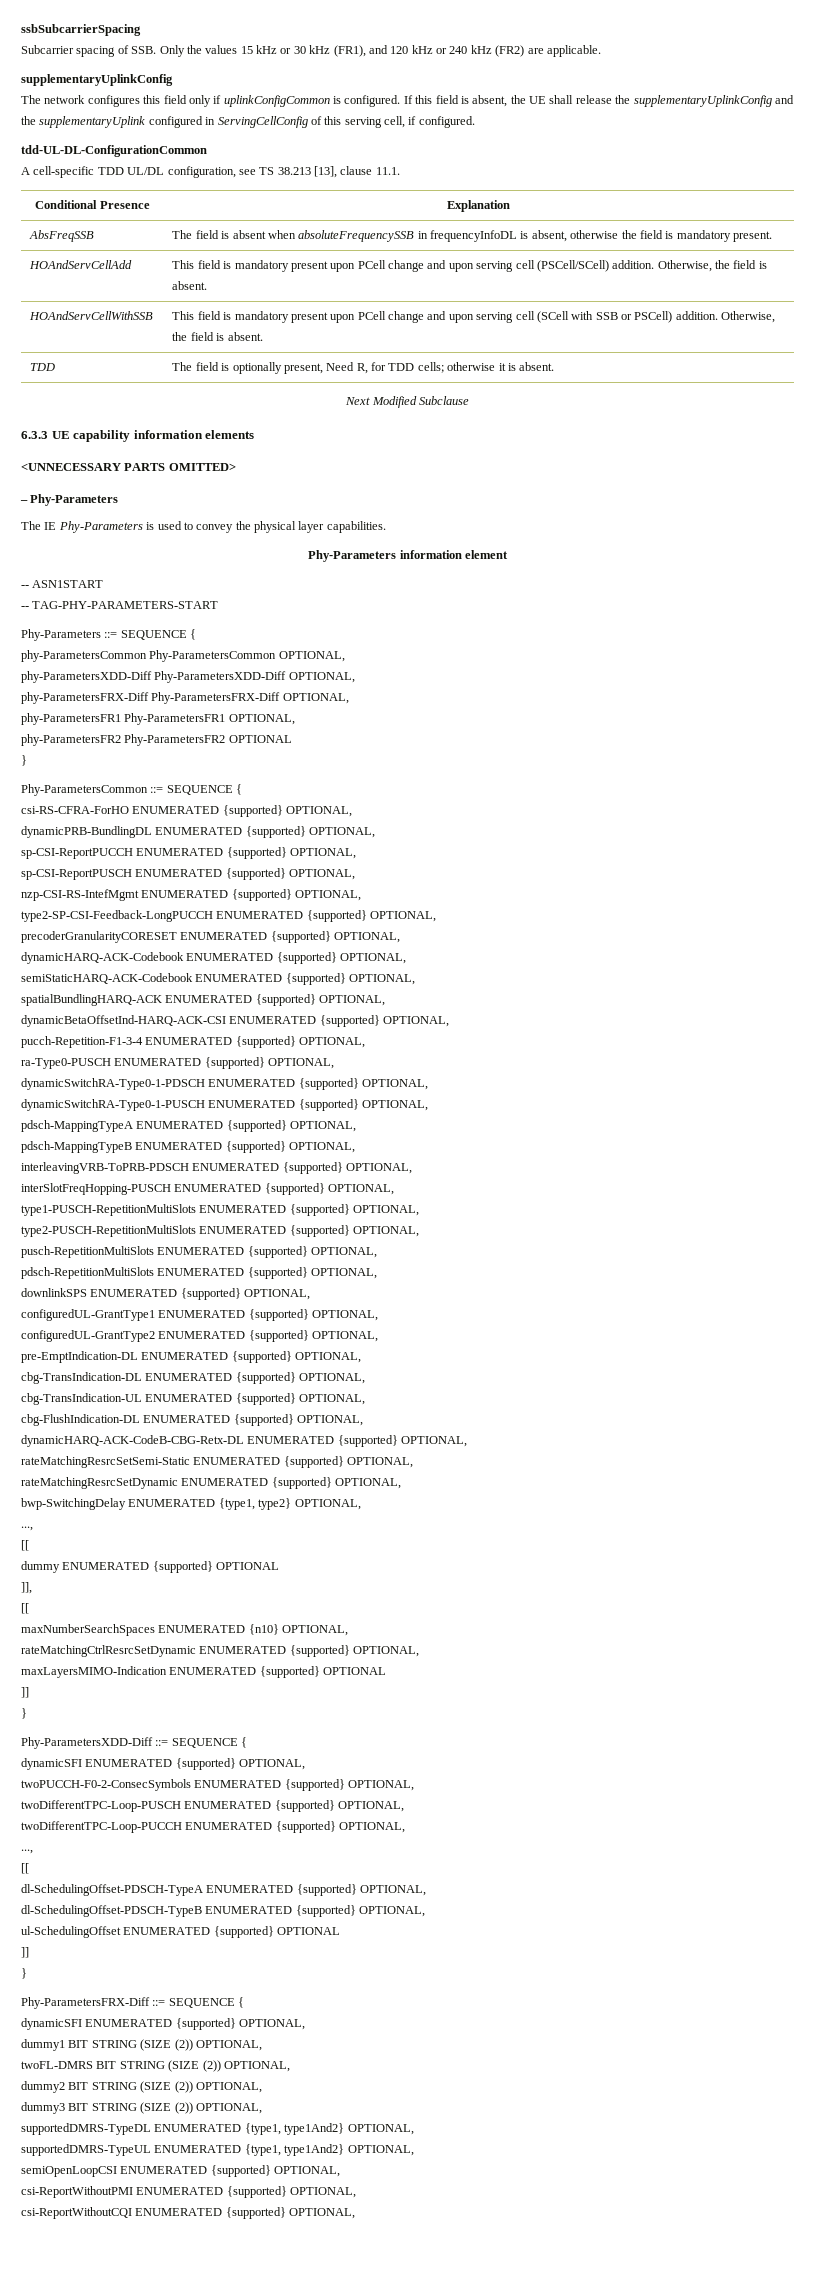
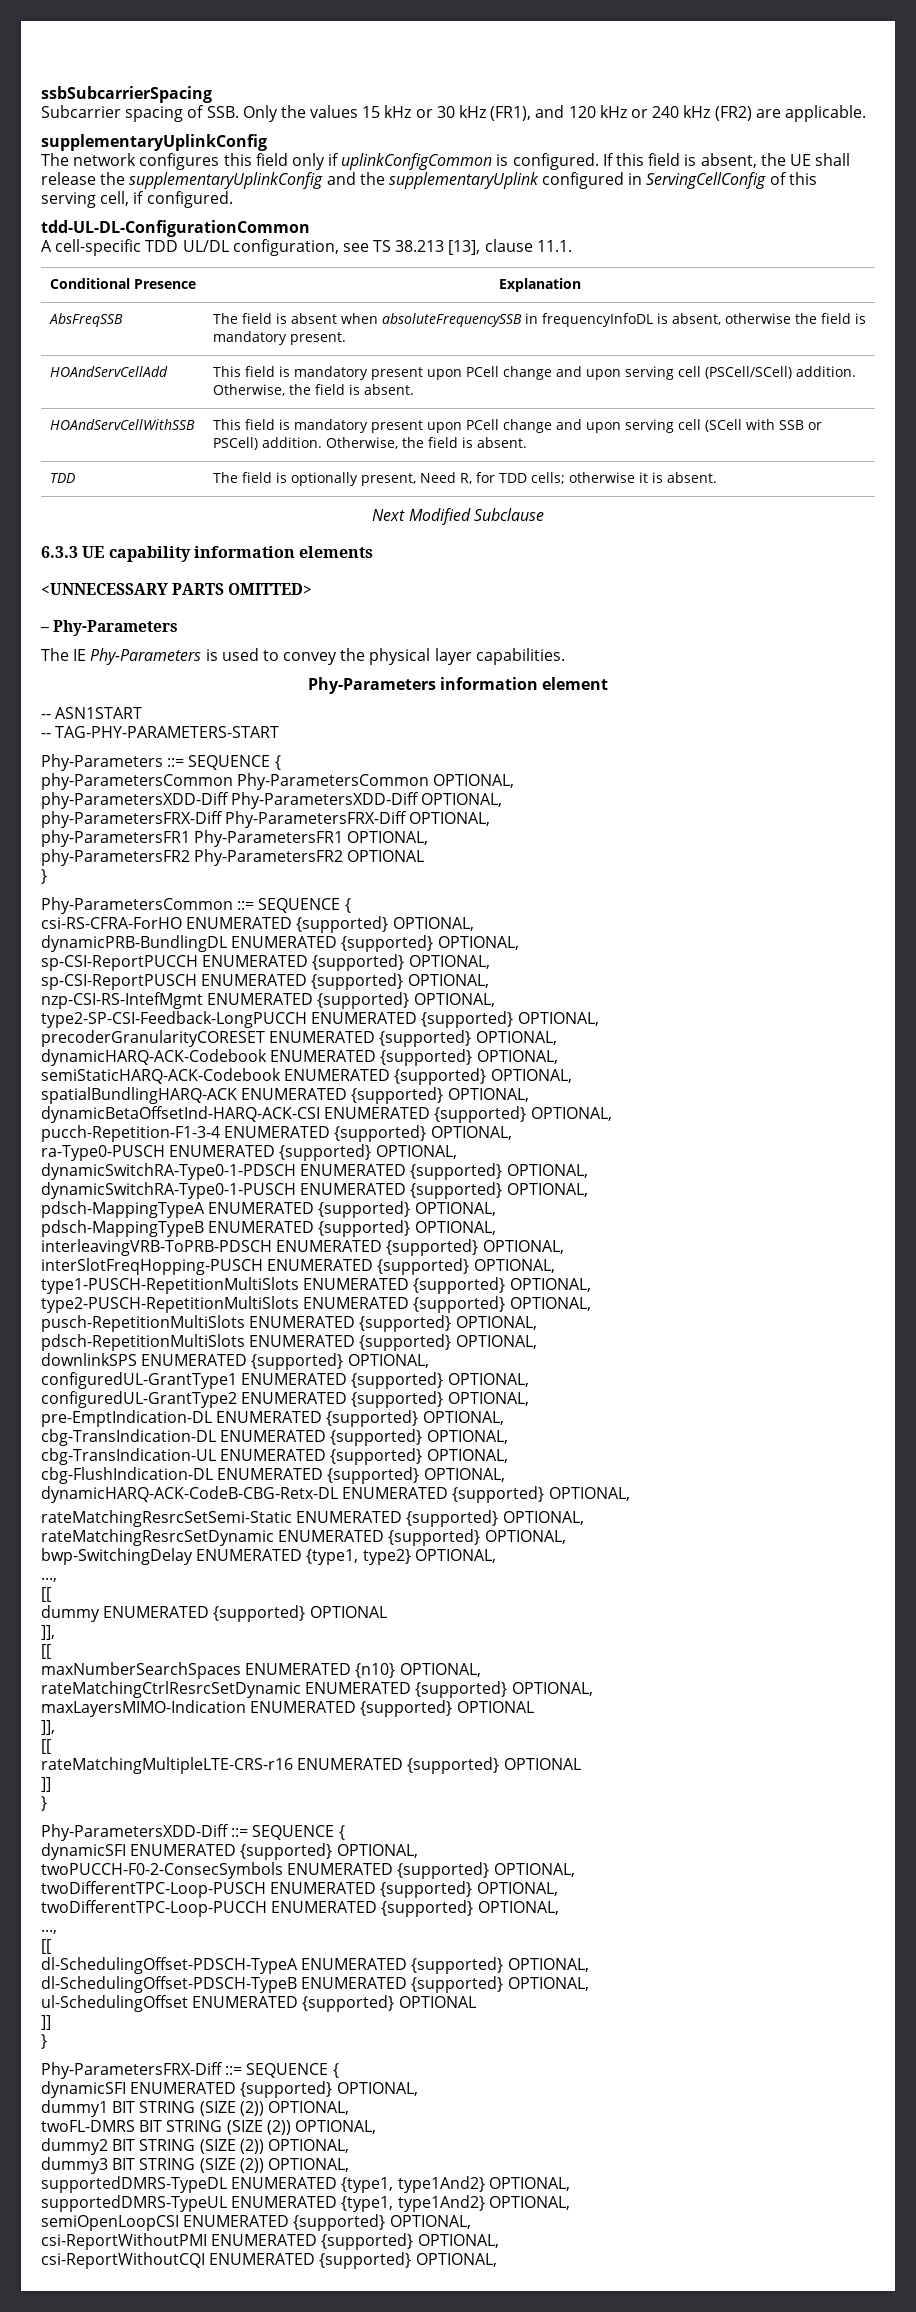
  maxLayersMIMO-Indication ENUMERATED {supported} OPTIONAL
+ ]],
+ [[
+ rateMatchingMultipleLTE-CRS-r16 ENUMERATED {supported} OPTIONAL

